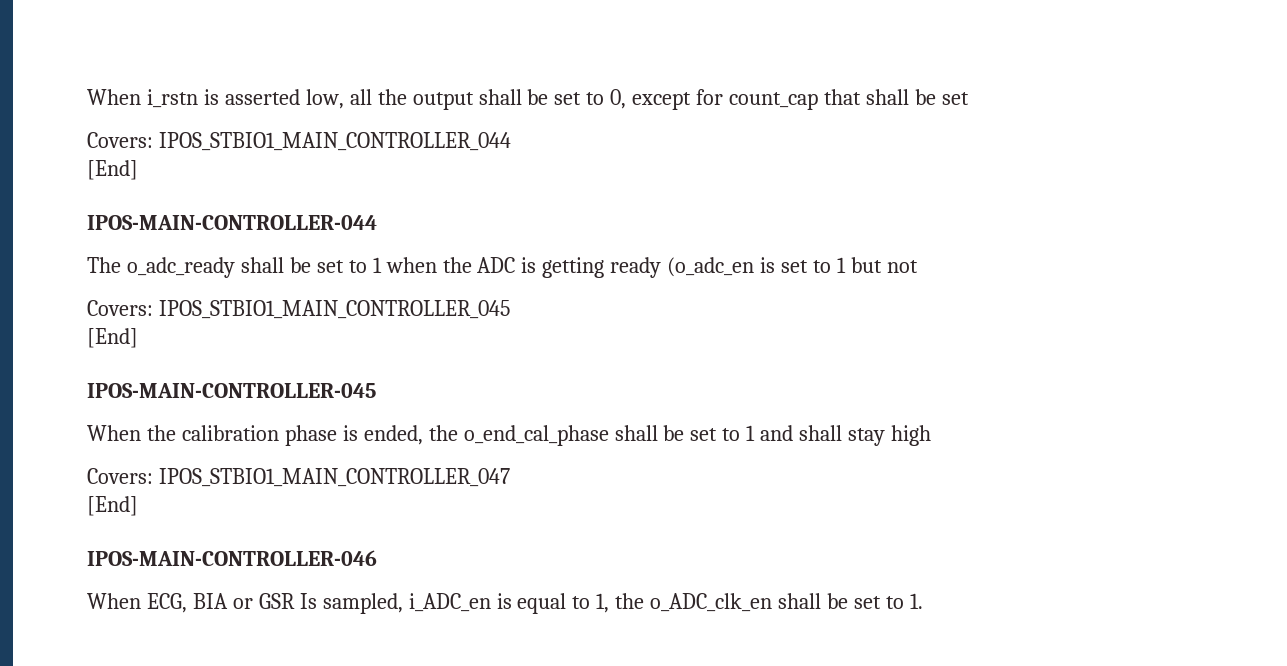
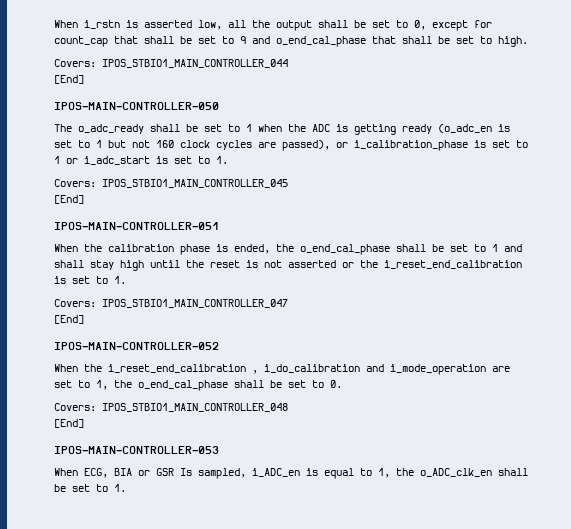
- When i_rstn is asserted low, all the output shall be set to 0, except for count_cap that shall be set
+ When i_rstn is asserted low, all the output shall be set to 0, except for count_cap that shall be set to 9 and o_end_cal_phase that shall be set to high.
- IPOS-MAIN-CONTROLLER-044
+ IPOS-MAIN-CONTROLLER-050
- The o_adc_ready shall be set to 1 when the ADC is getting ready (o_adc_en is set to 1 but not
+ The o_adc_ready shall be set to 1 when the ADC is getting ready (o_adc_en is set to 1 but not 160 clock cycles are passed), or i_calibration_phase is set to 1 or i_adc_start is set to 1.
- IPOS-MAIN-CONTROLLER-045
+ IPOS-MAIN-CONTROLLER-051
- When the calibration phase is ended, the o_end_cal_phase shall be set to 1 and shall stay high
+ When the calibration phase is ended, the o_end_cal_phase shall be set to 1 and shall stay high until the reset is not asserted or the i_reset_end_calibration is set to 1.
  Covers: IPOS_STBIO1_MAIN_CONTROLLER_047
  [End]
- IPOS-MAIN-CONTROLLER-046
+ IPOS-MAIN-CONTROLLER-052
+ When the i_reset_end_calibration , i_do_calibration and i_mode_operation are set to 1, the o_end_cal_phase shall be set to 0.
+ Covers: IPOS_STBIO1_MAIN_CONTROLLER_048
+ [End]
+ IPOS-MAIN-CONTROLLER-053

